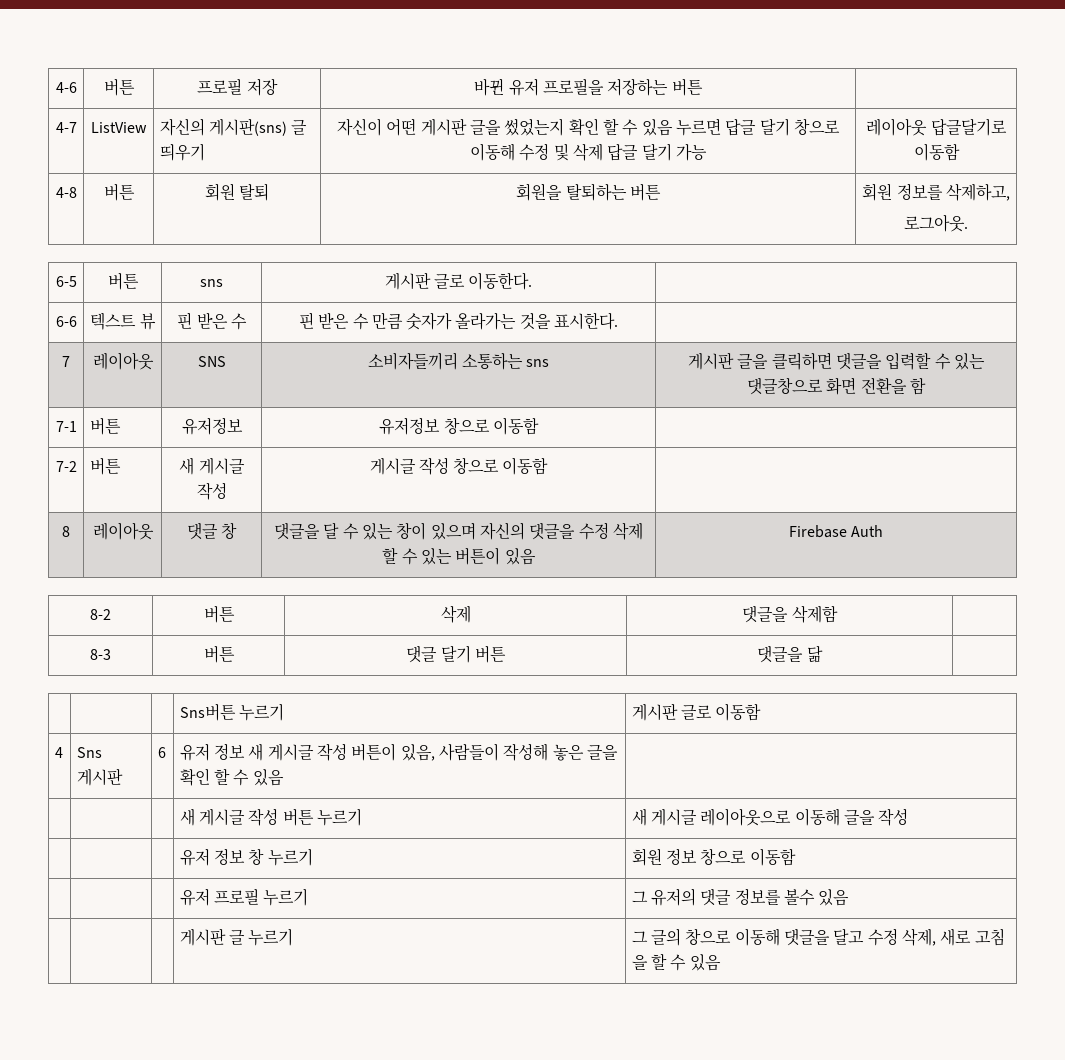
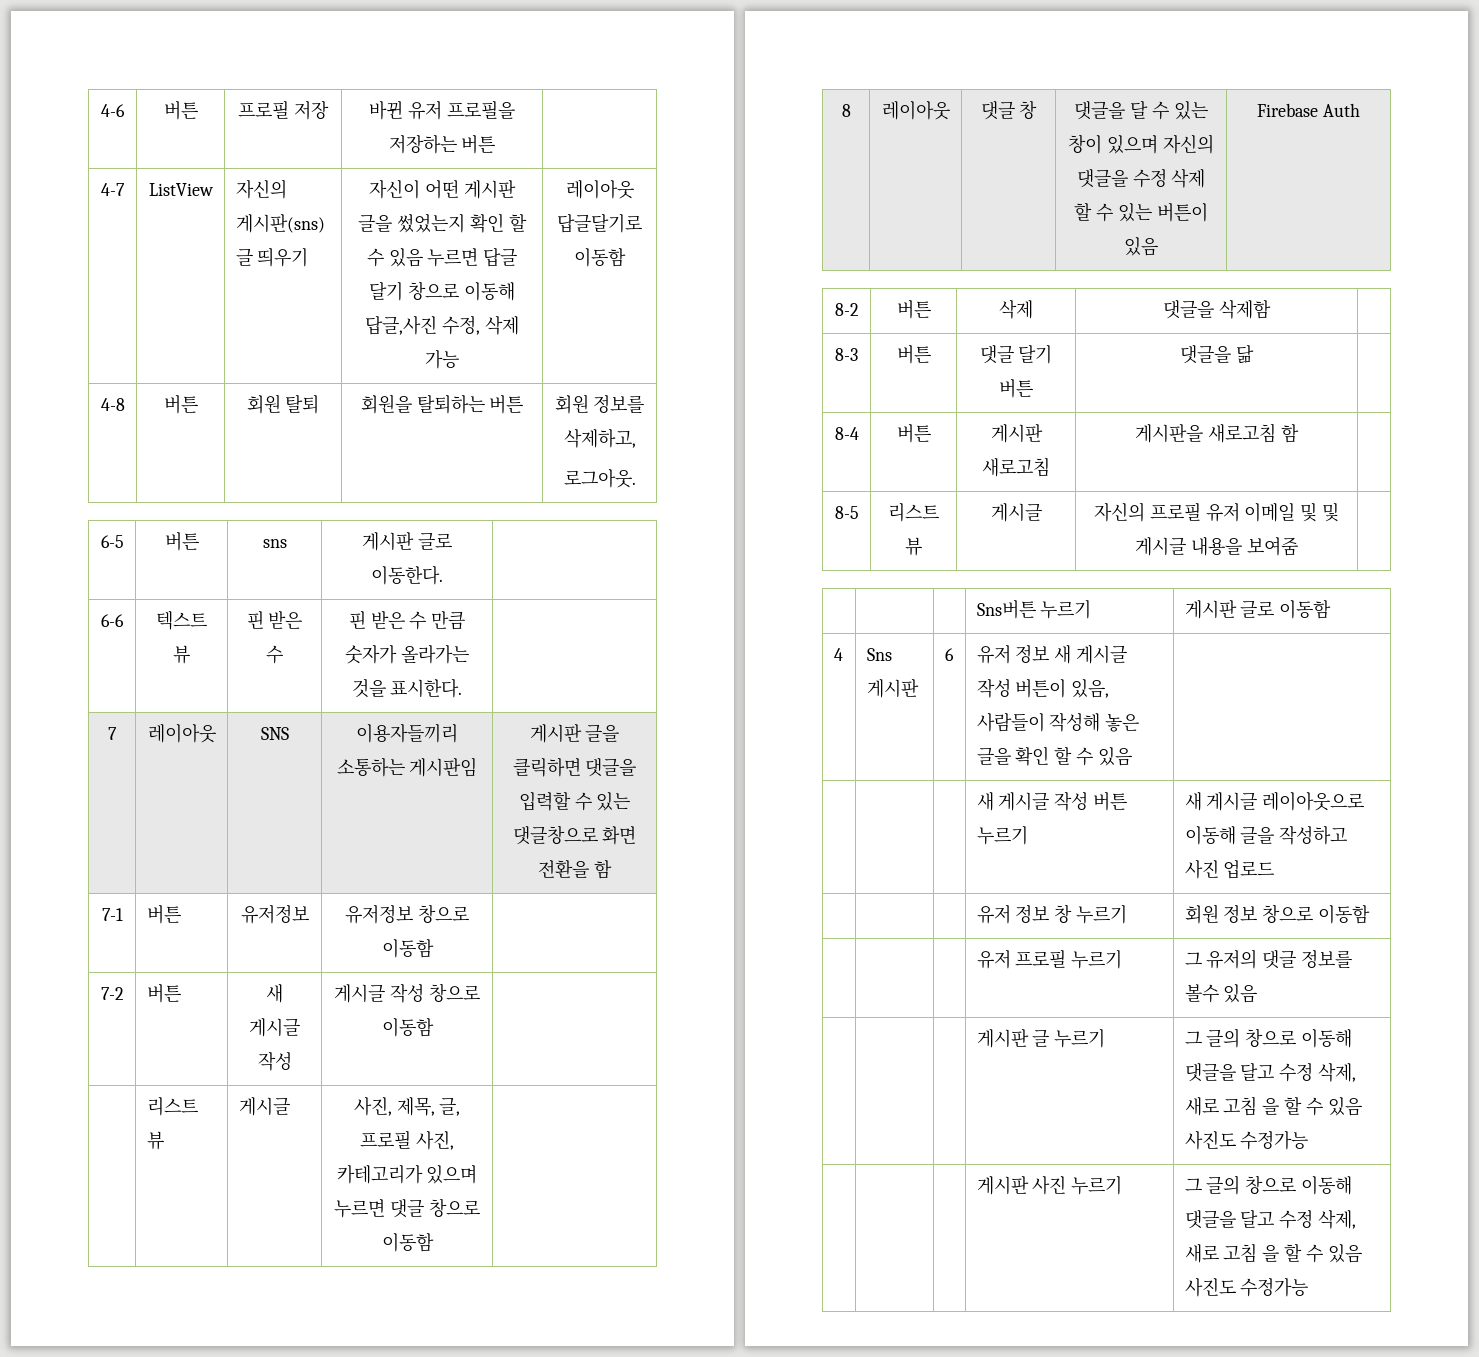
- 4-7 | ListView | 자신의 게시판(sns) 글 띄우기 | 자신이 어떤 게시판 글을 썼었는지 확인 할 수 있음 누르면 답글 달기 창으로 이동해 수정 및 삭제 답글 달기 가능 | 레이아웃 답글달기로 이동함
+ 4-7 | ListView | 자신의 게시판(sns) 글 띄우기 | 자신이 어떤 게시판 글을 썼었는지 확인 할 수 있음 누르면 답글 달기 창으로 이동해 답글,사진 수정, 삭제 가능 | 레이아웃 답글달기로 이동함
- 7 | 레이아웃 | SNS | 소비자들끼리 소통하는 sns | 게시판 글을 클릭하면 댓글을 입력할 수 있는 댓글창으로 화면 전환을 함
+ 7 | 레이아웃 | SNS | 이용자들끼리 소통하는 게시판임 | 게시판 글을 클릭하면 댓글을 입력할 수 있는 댓글창으로 화면 전환을 함
+ | 리스트 뷰 | 게시글 | 사진, 제목, 글, 프로필 사진, 카테고리가 있으며 누르면 댓글 창으로 이동함 |
+ 8-4 | 버튼 | 게시판 새로고침 | 게시판을 새로고침 함 |
+ 8-5 | 리스트 뷰 | 게시글 | 자신의 프로필 유저 이메일 및 및 게시글 내용을 보여줌 |
- | | | 새 게시글 작성 버튼 누르기 | 새 게시글 레이아웃으로 이동해 글을 작성
+ | | | 새 게시글 작성 버튼 누르기 | 새 게시글 레이아웃으로 이동해 글을 작성하고 사진 업로드
- | | | 게시판 글 누르기 | 그 글의 창으로 이동해 댓글을 달고 수정 삭제, 새로 고침 을 할 수 있음
+ | | | 게시판 글 누르기 | 그 글의 창으로 이동해 댓글을 달고 수정 삭제, 새로 고침 을 할 수 있음 사진도 수정가능
+ | | | 게시판 사진 누르기 | 그 글의 창으로 이동해 댓글을 달고 수정 삭제, 새로 고침 을 할 수 있음 사진도 수정가능

